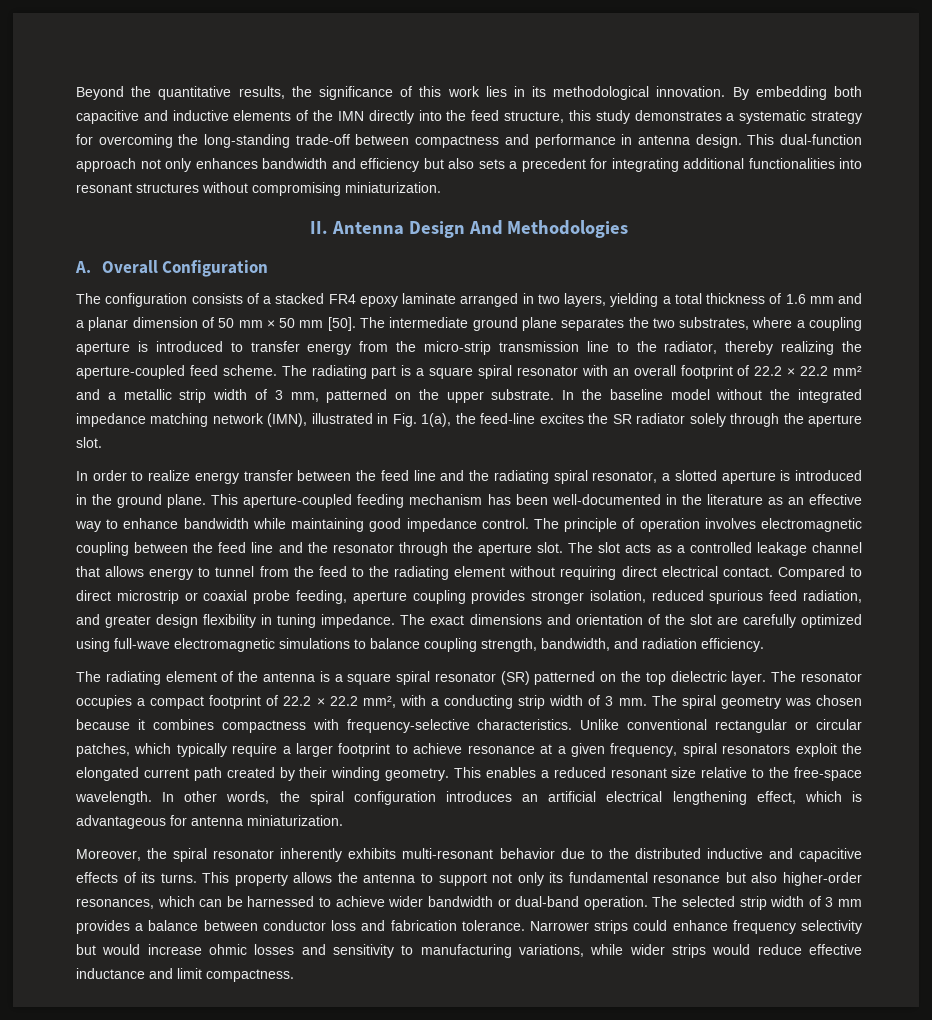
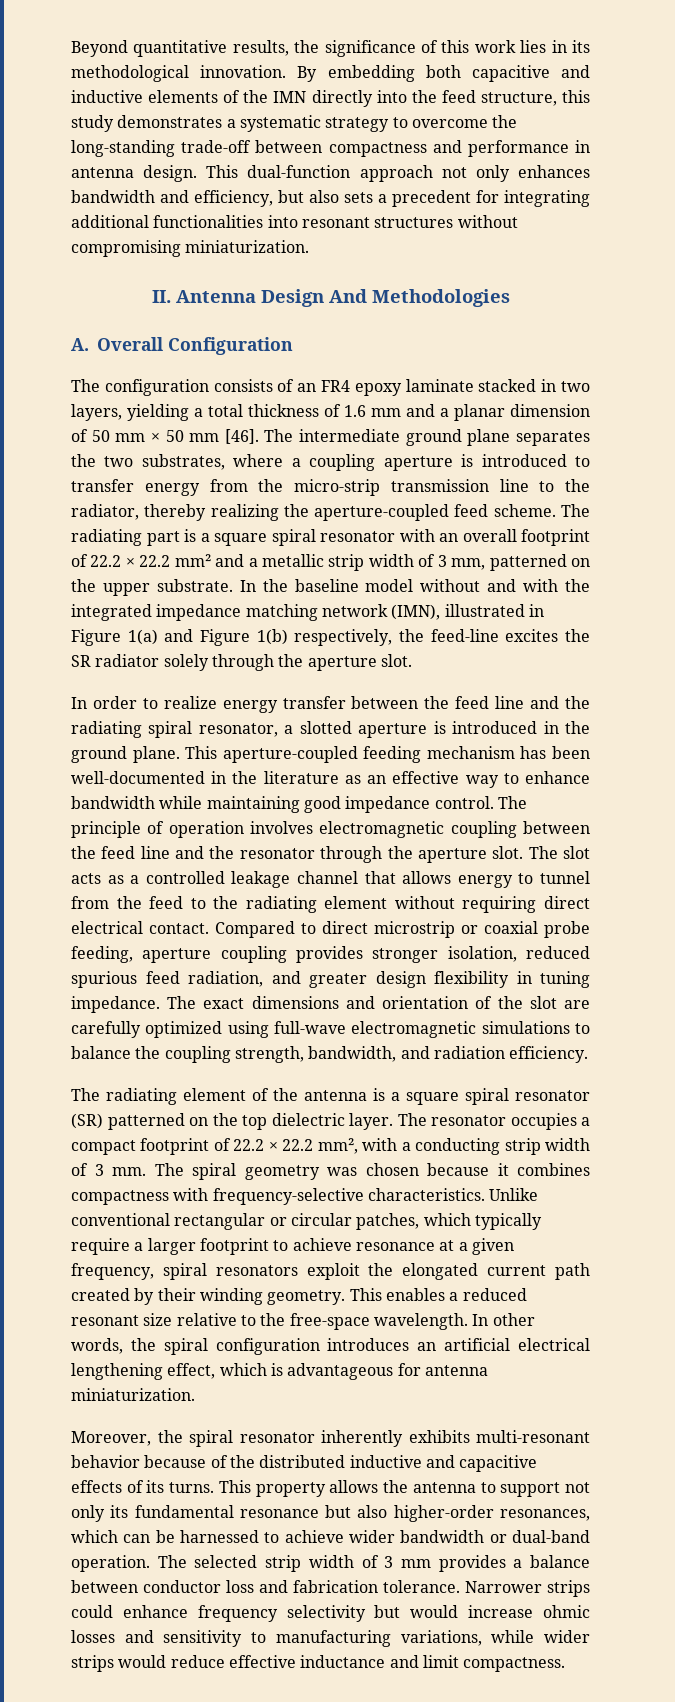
- Beyond the quantitative results, the significance of this work lies in its methodological innovation.
+ Beyond quantitative results, the significance of this work lies in its methodological innovation.
- By embedding both capacitive and inductive elements of the IMN directly into the feed structure, this study demonstrates a systematic strategy for overcoming the long-standing trade-off between compactness and performance in antenna design.
+ By embedding both capacitive and inductive elements of the IMN directly into the feed structure, this study demonstrates a systematic strategy to overcome the long-standing trade-off between compactness and performance in antenna design.
- This dual-function approach not only enhances bandwidth and efficiency but also sets a precedent for integrating additional functionalities into resonant structures without compromising miniaturization.
+ This dual-function approach not only enhances bandwidth and efficiency, but also sets a precedent for integrating additional functionalities into resonant structures without compromising miniaturization.
- The configuration consists of a stacked FR4 epoxy laminate arranged in two layers, yielding a total thickness of 1.6 mm and a planar dimension of 50 mm × 50 mm [50].
+ The configuration consists of an FR4 epoxy laminate stacked in two layers, yielding a total thickness of 1.6 mm and a planar dimension of 50 mm × 50 mm [46].
- In the baseline model without the integrated impedance matching network (IMN), illustrated in Fig. 1(a), the feed-line excites the SR radiator solely through the aperture slot.
+ In the baseline model without and with the integrated impedance matching network (IMN), illustrated in Figure 1(a) and Figure 1(b) respectively, the feed-line excites the SR radiator solely through the aperture slot.
- The exact dimensions and orientation of the slot are carefully optimized using full-wave electromagnetic simulations to balance coupling strength, bandwidth, and radiation efficiency.
+ The exact dimensions and orientation of the slot are carefully optimized using full-wave electromagnetic simulations to balance the coupling strength, bandwidth, and radiation efficiency.
- Moreover, the spiral resonator inherently exhibits multi-resonant behavior due to the distributed inductive and capacitive effects of its turns.
+ Moreover, the spiral resonator inherently exhibits multi-resonant behavior because of the distributed inductive and capacitive effects of its turns.

